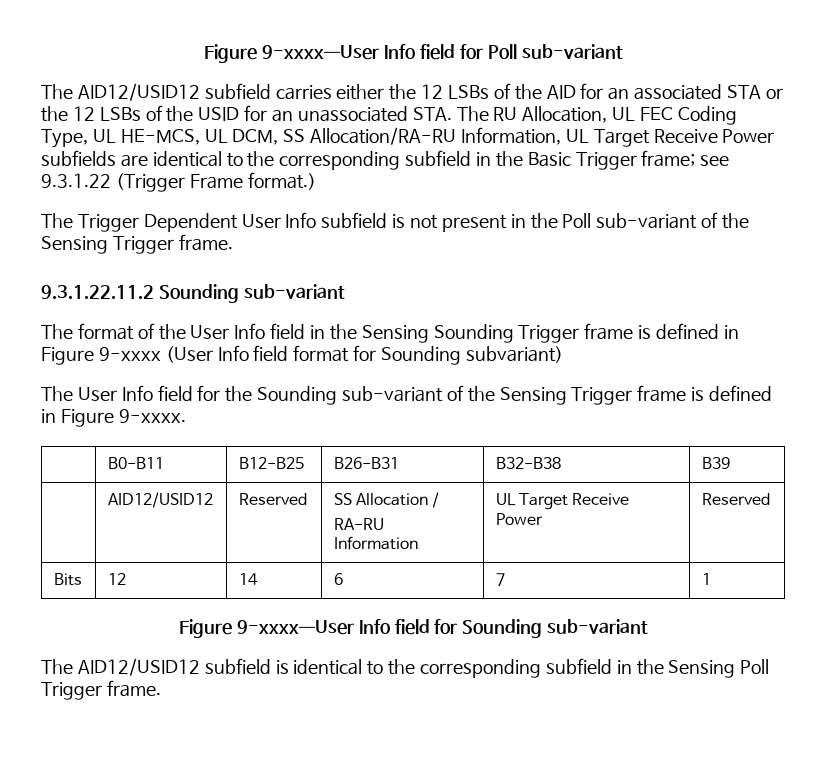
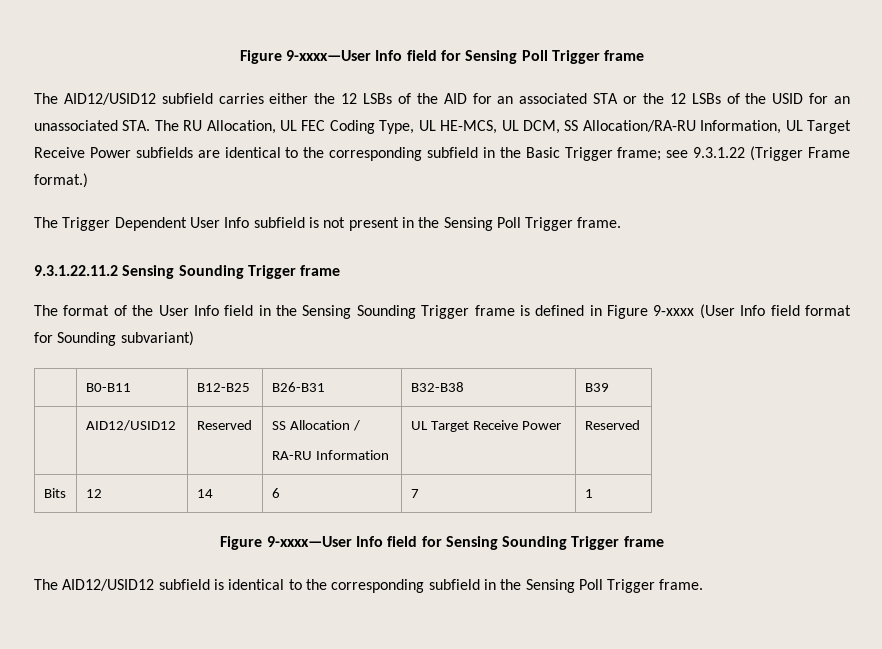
- Figure 9-xxxx—User Info field for Poll sub-variant
+ Figure 9-xxxx—User Info field for Sensing Poll Trigger frame
- The Trigger Dependent User Info subfield is not present in the Poll sub-variant of the Sensing Trigger frame.
+ The Trigger Dependent User Info subfield is not present in the Sensing Poll Trigger frame.
- 9.3.1.22.11.2 Sounding sub-variant
+ 9.3.1.22.11.2 Sensing Sounding Trigger frame
- The User Info field for the Sounding sub-variant of the Sensing Trigger frame is defined in Figure 9-xxxx.
- Figure 9-xxxx—User Info field for Sounding sub-variant
+ Figure 9-xxxx—User Info field for Sensing Sounding Trigger frame

